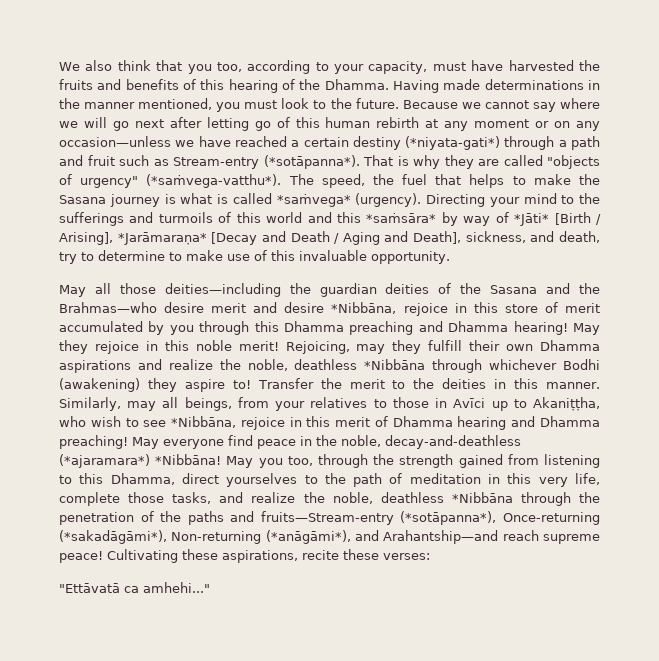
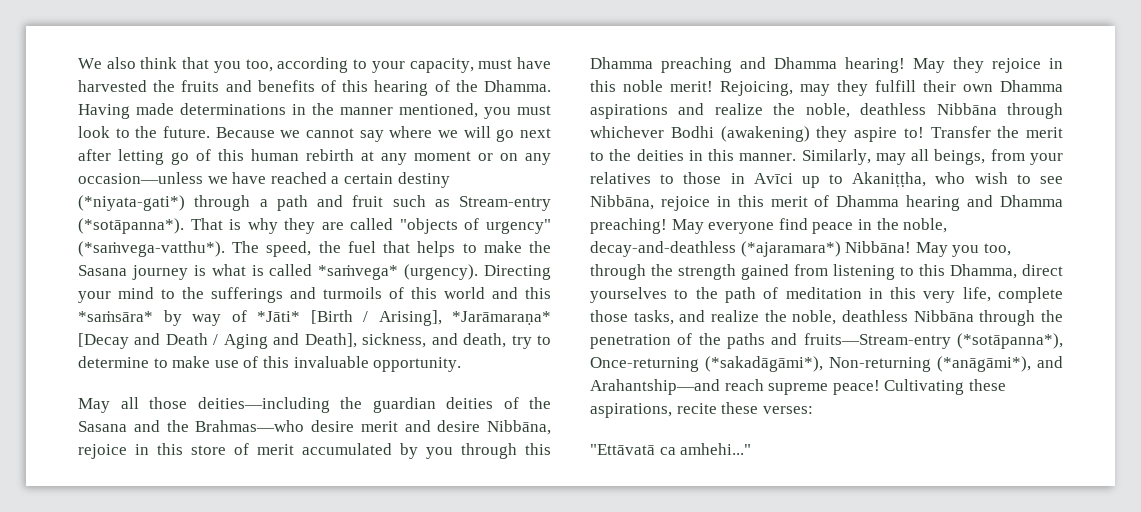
- May all those deities—including the guardian deities of the Sasana and the Brahmas—who desire merit and desire *Nibbāna, rejoice in this store of merit accumulated by you through this Dhamma preaching and Dhamma hearing!
+ May all those deities—including the guardian deities of the Sasana and the Brahmas—who desire merit and desire Nibbāna, rejoice in this store of merit accumulated by you through this Dhamma preaching and Dhamma hearing!
- Rejoicing, may they fulfill their own Dhamma aspirations and realize the noble, deathless *Nibbāna through whichever Bodhi (awakening) they aspire to!
+ Rejoicing, may they fulfill their own Dhamma aspirations and realize the noble, deathless Nibbāna through whichever Bodhi (awakening) they aspire to!
- Similarly, may all beings, from your relatives to those in Avīci up to Akaniṭṭha, who wish to see *Nibbāna, rejoice in this merit of Dhamma hearing and Dhamma preaching!
+ Similarly, may all beings, from your relatives to those in Avīci up to Akaniṭṭha, who wish to see Nibbāna, rejoice in this merit of Dhamma hearing and Dhamma preaching!
- May everyone find peace in the noble, decay-and-deathless (*ajaramara*) *Nibbāna!
+ May everyone find peace in the noble, decay-and-deathless (*ajaramara*) Nibbāna!
- May you too, through the strength gained from listening to this Dhamma, direct yourselves to the path of meditation in this very life, complete those tasks, and realize the noble, deathless *Nibbāna through the penetration of the paths and fruits—Stream-entry (*sotāpanna*), Once-returning (*sakadāgāmi*), Non-returning (*anāgāmi*), and Arahantship—and reach supreme peace!
+ May you too, through the strength gained from listening to this Dhamma, direct yourselves to the path of meditation in this very life, complete those tasks, and realize the noble, deathless Nibbāna through the penetration of the paths and fruits—Stream-entry (*sotāpanna*), Once-returning (*sakadāgāmi*), Non-returning (*anāgāmi*), and Arahantship—and reach supreme peace!

